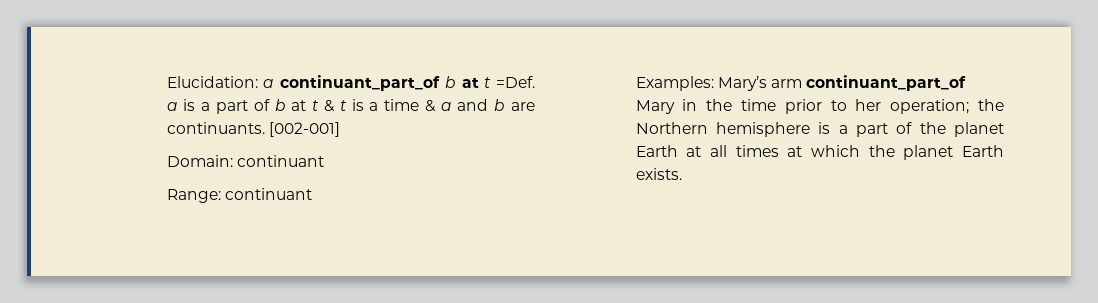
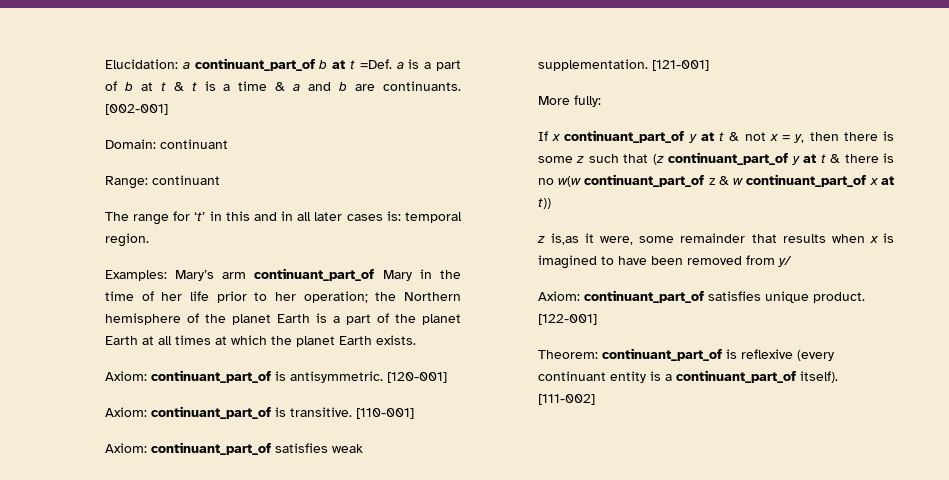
+ The range for ‘t’ in this and in all later cases is: temporal region.
- Examples: Mary’s arm continuant_part_of Mary in the time prior to her operation; the Northern hemisphere is a part of the planet Earth at all times at which the planet Earth exists.
+ Examples: Mary’s arm continuant_part_of Mary in the time of her life prior to her operation; the Northern hemisphere of the planet Earth is a part of the planet Earth at all times at which the planet Earth exists.
+ Axiom: continuant_part_of is antisymmetric. [120-001]
+ Axiom: continuant_part_of is transitive. [110-001]
+ Axiom: continuant_part_of satisfies weak supplementation. [121-001]
+ More fully:
+ If x continuant_part_of y at t & not x = y, then there is some z such that (z continuant_part_of y at t & there is no w(w continuant_part_of z & w continuant_part_of x at t))
+ z is,as it were, some remainder that results when x is imagined to have been removed from y/
+ Axiom: continuant_part_of satisfies unique product. [122-001]
+ Theorem: continuant_part_of is reflexive (every continuant entity is a continuant_part_of itself). [111-002]

